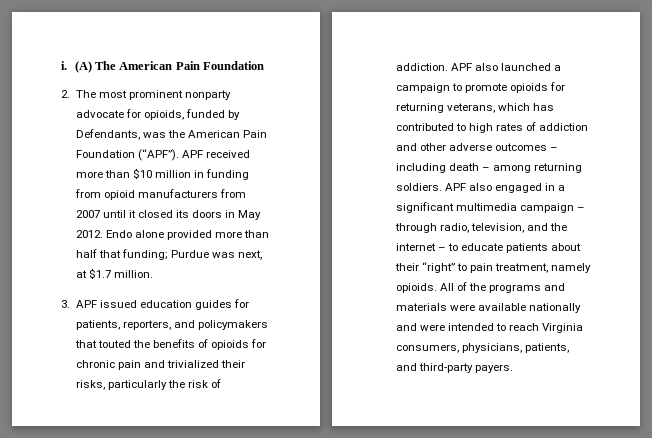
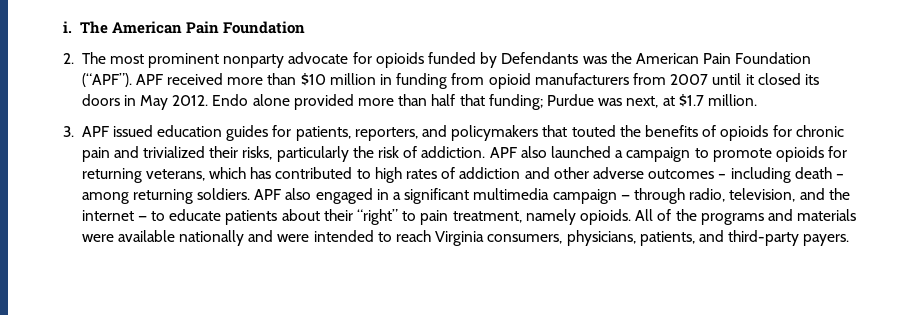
- (A) The American Pain Foundation
+ The American Pain Foundation
- 2. The most prominent nonparty advocate for opioids, funded by Defendants, was the American Pain Foundation (“APF”).
+ 2. The most prominent nonparty advocate for opioids funded by Defendants was the American Pain Foundation (“APF”).
- APF also engaged in a significant multimedia campaign – through radio, television, and the internet – to educate patients about their “right” to pain treatment, namely opioids.
+ APF also engaged in a significant multimedia campaign — through radio, television, and the internet — to educate patients about their “right” to pain treatment, namely opioids.

